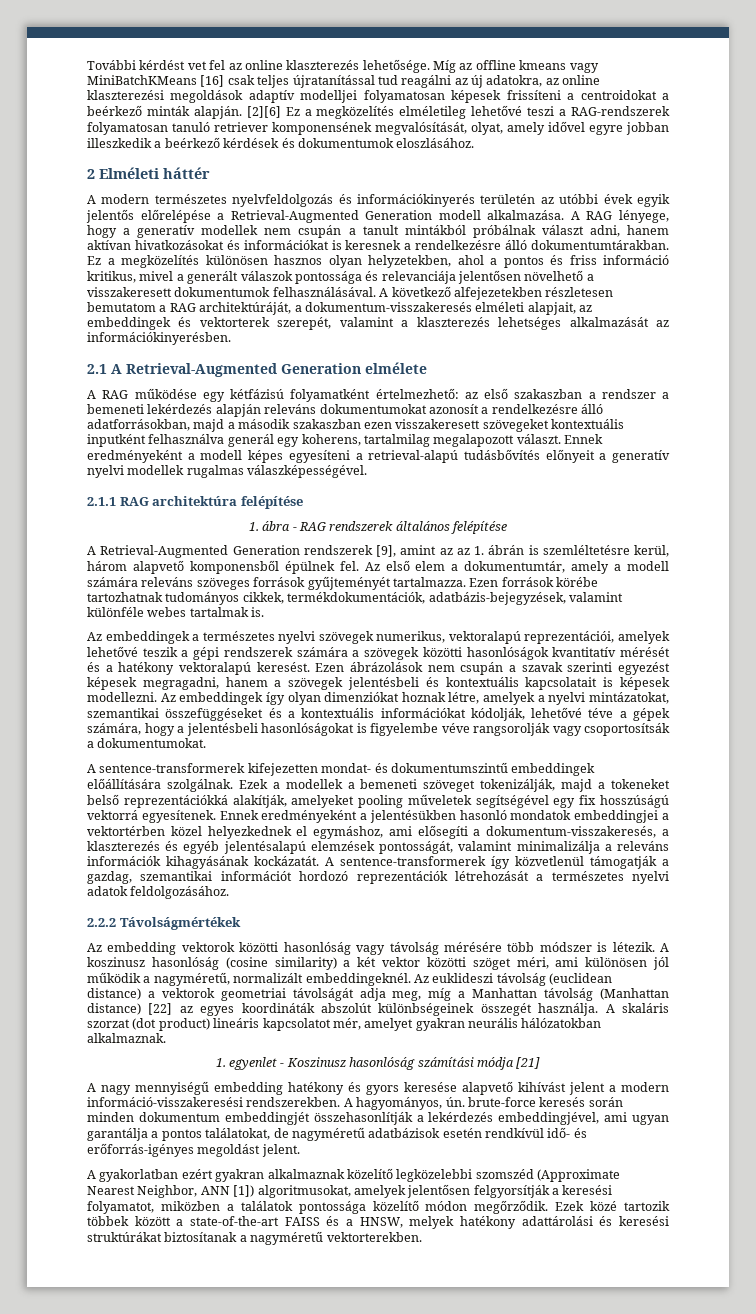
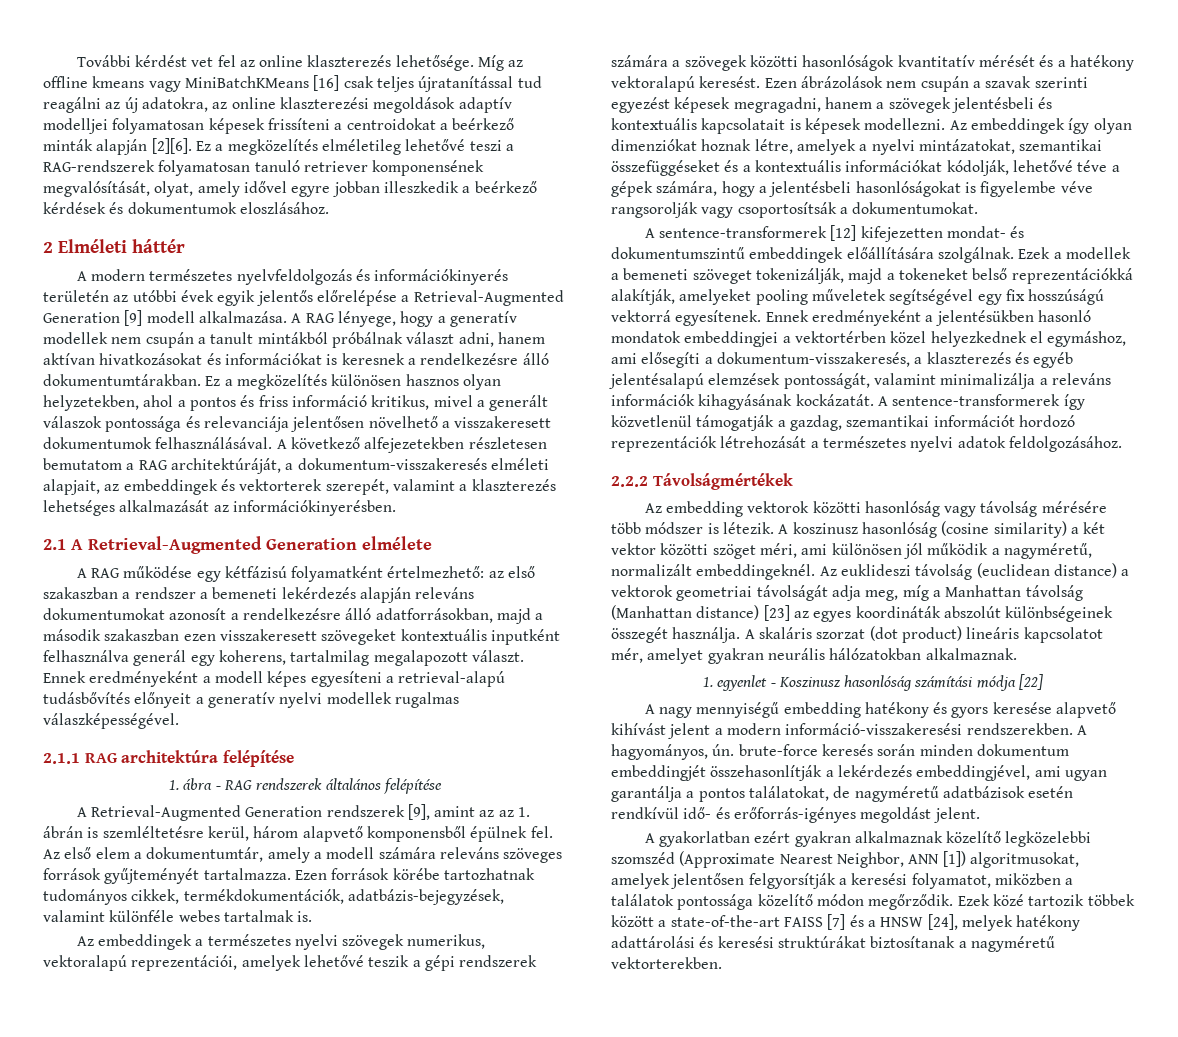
- Míg az offline kmeans vagy MiniBatchKMeans [16] csak teljes újratanítással tud reagálni az új adatokra, az online klaszterezési megoldások adaptív modelljei folyamatosan képesek frissíteni a centroidokat a beérkező minták alapján. [2][6] Ez a megközelítés elméletileg lehetővé teszi a RAG-rendszerek folyamatosan tanuló retriever komponensének megvalósítását, olyat, amely idővel egyre jobban illeszkedik a beérkező kérdések és dokumentumok eloszlásához.
+ Míg az offline kmeans vagy MiniBatchKMeans [16] csak teljes újratanítással tud reagálni az új adatokra, az online klaszterezési megoldások adaptív modelljei folyamatosan képesek frissíteni a centroidokat a beérkező minták alapján [2][6]. Ez a megközelítés elméletileg lehetővé teszi a RAG-rendszerek folyamatosan tanuló retriever komponensének megvalósítását, olyat, amely idővel egyre jobban illeszkedik a beérkező kérdések és dokumentumok eloszlásához.
- A modern természetes nyelvfeldolgozás és információkinyerés területén az utóbbi évek egyik jelentős előrelépése a Retrieval-Augmented Generation modell alkalmazása.
+ A modern természetes nyelvfeldolgozás és információkinyerés területén az utóbbi évek egyik jelentős előrelépése a Retrieval-Augmented Generation [9] modell alkalmazása.
- A sentence-transformerek kifejezetten mondat- és dokumentumszintű embeddingek előállítására szolgálnak.
+ A sentence-transformerek [12] kifejezetten mondat- és dokumentumszintű embeddingek előállítására szolgálnak.
- Az euklideszi távolság (euclidean distance) a vektorok geometriai távolságát adja meg, míg a Manhattan távolság (Manhattan distance) [22] az egyes koordináták abszolút különbségeinek összegét használja.
+ Az euklideszi távolság (euclidean distance) a vektorok geometriai távolságát adja meg, míg a Manhattan távolság (Manhattan distance) [23] az egyes koordináták abszolút különbségeinek összegét használja.
- 1. egyenlet - Koszinusz hasonlóság számítási módja [21]
+ 1. egyenlet - Koszinusz hasonlóság számítási módja [22]
- Ezek közé tartozik többek között a state-of-the-art FAISS és a HNSW, melyek hatékony adattárolási és keresési struktúrákat biztosítanak a nagyméretű vektorterekben.
+ Ezek közé tartozik többek között a state-of-the-art FAISS [7] és a HNSW [24], melyek hatékony adattárolási és keresési struktúrákat biztosítanak a nagyméretű vektorterekben.

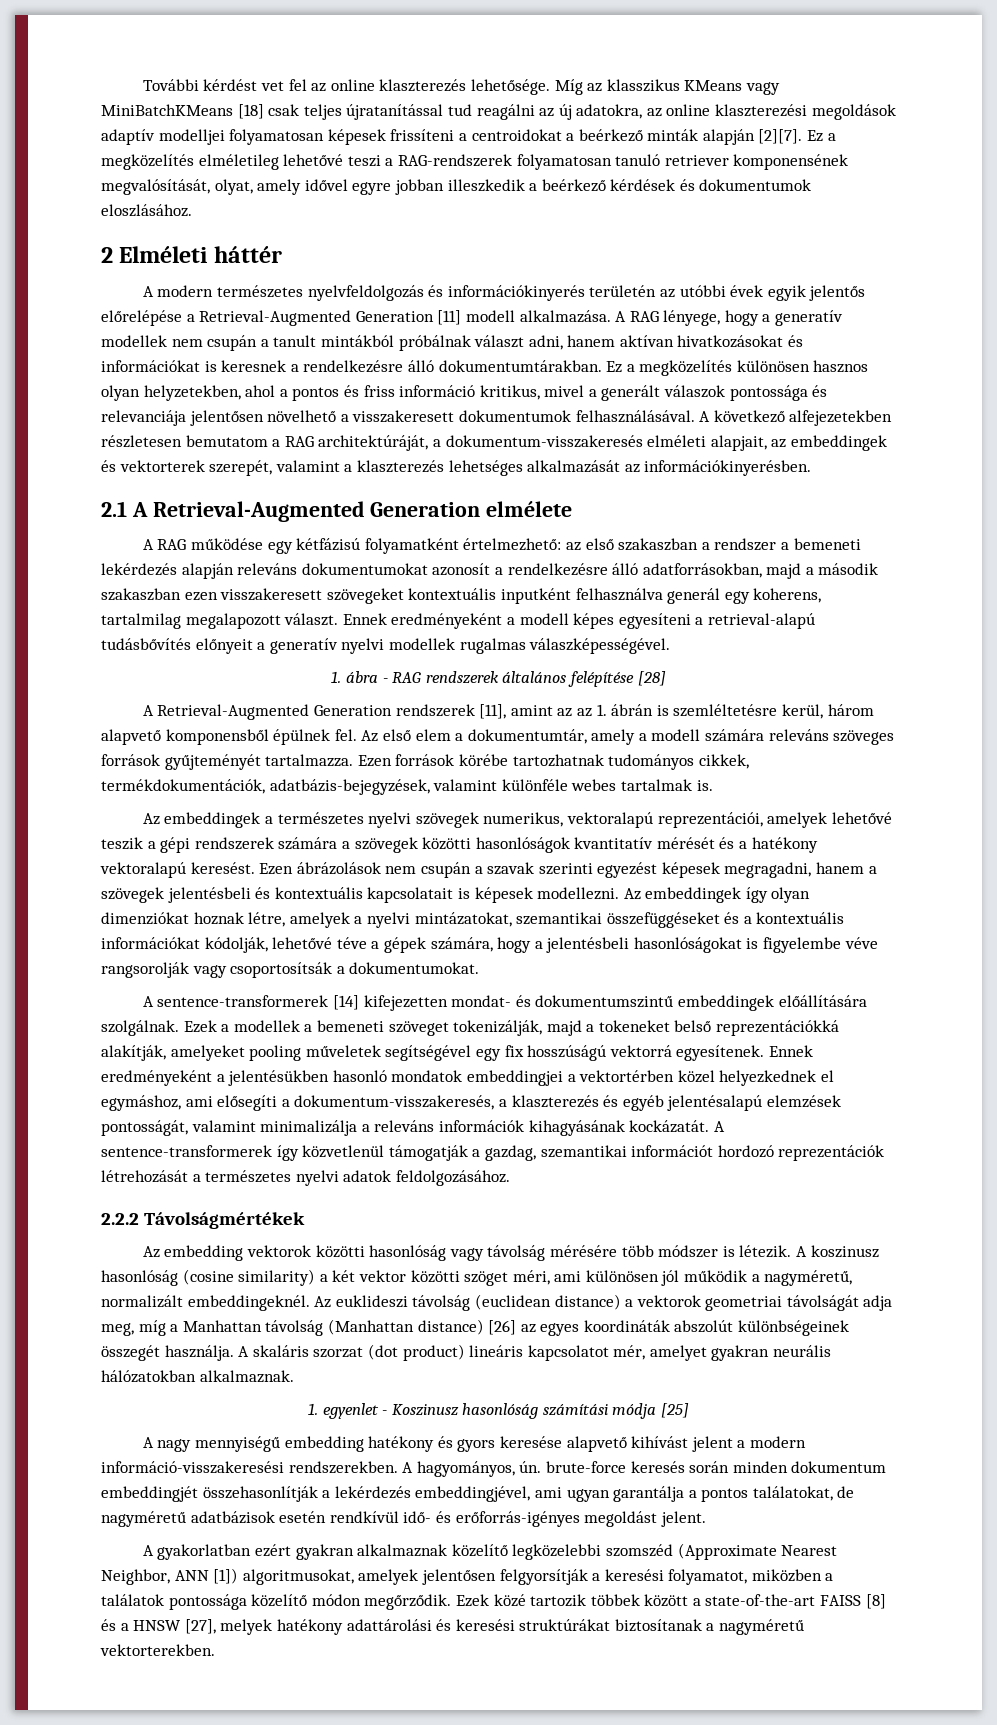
- Míg az offline kmeans vagy MiniBatchKMeans [16] csak teljes újratanítással tud reagálni az új adatokra, az online klaszterezési megoldások adaptív modelljei folyamatosan képesek frissíteni a centroidokat a beérkező minták alapján [2][6].
+ Míg az klasszikus KMeans vagy MiniBatchKMeans [18] csak teljes újratanítással tud reagálni az új adatokra, az online klaszterezési megoldások adaptív modelljei folyamatosan képesek frissíteni a centroidokat a beérkező minták alapján [2][7].
- A modern természetes nyelvfeldolgozás és információkinyerés területén az utóbbi évek egyik jelentős előrelépése a Retrieval-Augmented Generation [9] modell alkalmazása.
+ A modern természetes nyelvfeldolgozás és információkinyerés területén az utóbbi évek egyik jelentős előrelépése a Retrieval-Augmented Generation [11] modell alkalmazása.
- 2.1.1 RAG architektúra felépítése
- 1. ábra - RAG rendszerek általános felépítése
+ 1. ábra - RAG rendszerek általános felépítése [28]
- A Retrieval-Augmented Generation rendszerek [9], amint az az 1. ábrán is szemléltetésre kerül, három alapvető komponensből épülnek fel.
+ A Retrieval-Augmented Generation rendszerek [11], amint az az 1. ábrán is szemléltetésre kerül, három alapvető komponensből épülnek fel.
- A sentence-transformerek [12] kifejezetten mondat- és dokumentumszintű embeddingek előállítására szolgálnak.
+ A sentence-transformerek [14] kifejezetten mondat- és dokumentumszintű embeddingek előállítására szolgálnak.
- Az euklideszi távolság (euclidean distance) a vektorok geometriai távolságát adja meg, míg a Manhattan távolság (Manhattan distance) [23] az egyes koordináták abszolút különbségeinek összegét használja.
+ Az euklideszi távolság (euclidean distance) a vektorok geometriai távolságát adja meg, míg a Manhattan távolság (Manhattan distance) [26] az egyes koordináták abszolút különbségeinek összegét használja.
- 1. egyenlet - Koszinusz hasonlóság számítási módja [22]
+ 1. egyenlet - Koszinusz hasonlóság számítási módja [25]
- Ezek közé tartozik többek között a state-of-the-art FAISS [7] és a HNSW [24], melyek hatékony adattárolási és keresési struktúrákat biztosítanak a nagyméretű vektorterekben.
+ Ezek közé tartozik többek között a state-of-the-art FAISS [8] és a HNSW [27], melyek hatékony adattárolási és keresési struktúrákat biztosítanak a nagyméretű vektorterekben.

